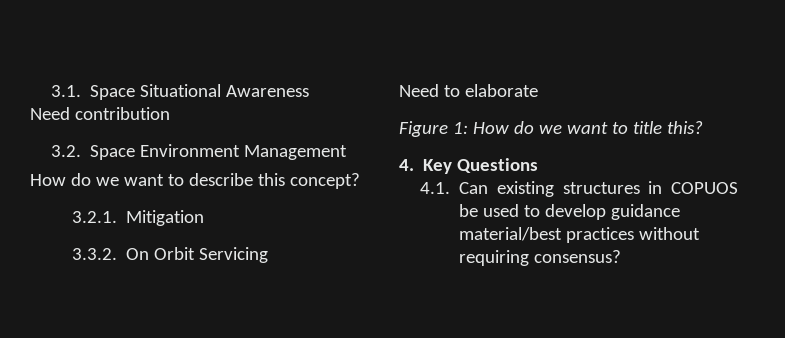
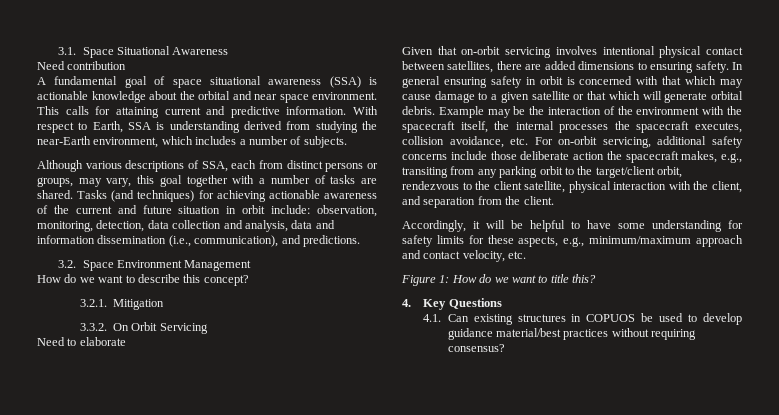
+ A fundamental goal of space situational awareness (SSA) is actionable knowledge about the orbital and near space environment. This calls for attaining current and predictive information. With respect to Earth, SSA is understanding derived from studying the near-Earth environment, which includes a number of subjects.
+ Although various descriptions of SSA, each from distinct persons or groups, may vary, this goal together with a number of tasks are shared. Tasks (and techniques) for achieving actionable awareness of the current and future situation in orbit include: observation, monitoring, detection, data collection and analysis, data and information dissemination (i.e., communication), and predictions.
+ Given that on-orbit servicing involves intentional physical contact between satellites, there are added dimensions to ensuring safety. In general ensuring safety in orbit is concerned with that which may cause damage to a given satellite or that which will generate orbital debris. Example may be the interaction of the environment with the spacecraft itself, the internal processes the spacecraft executes, collision avoidance, etc. For on-orbit servicing, additional safety concerns include those deliberate action the spacecraft makes, e.g., transiting from any parking orbit to the target/client orbit, rendezvous to the client satellite, physical interaction with the client, and separation from the client.
+ Accordingly, it will be helpful to have some understanding for safety limits for these aspects, e.g., minimum/maximum approach and contact velocity, etc.

